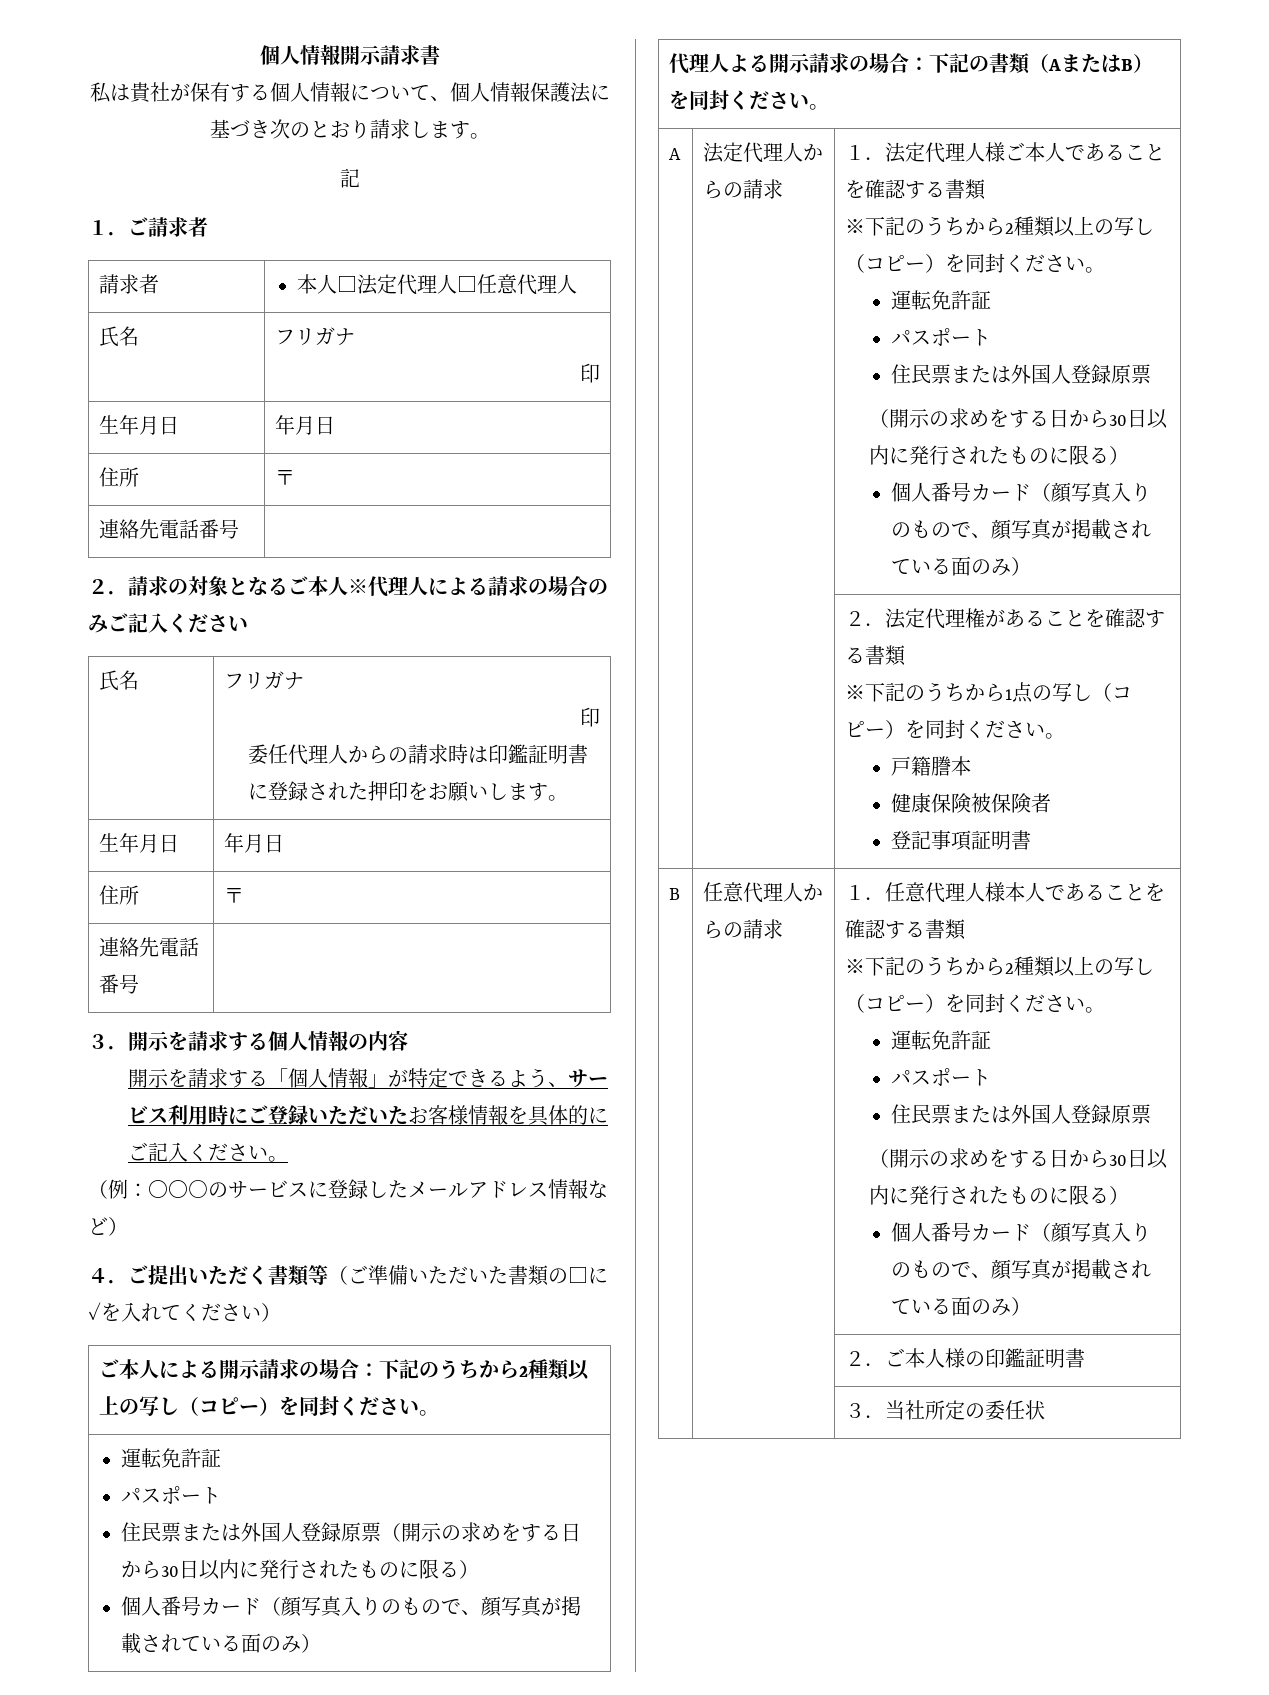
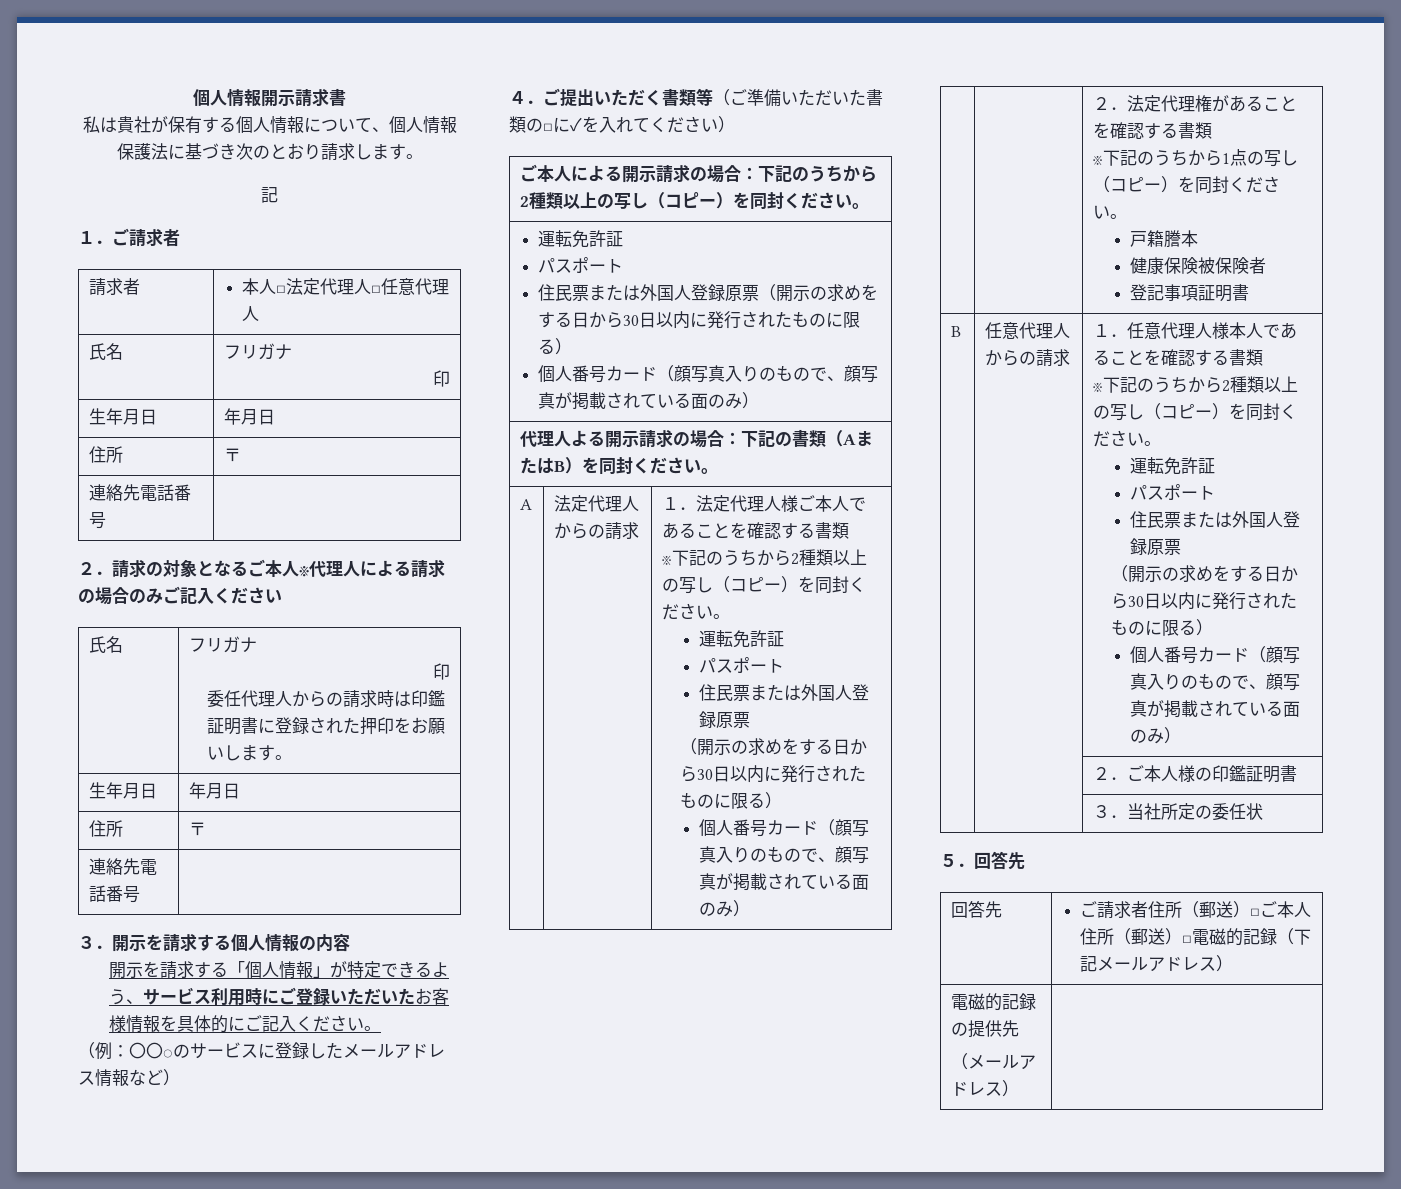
+ ５．回答先
+ 回答先 | ご請求者住所（郵送）□ご本人住所（郵送）□電磁的記録（下記メールアドレス）
+ 電磁的記録の提供先
+ （メールアドレス） |

